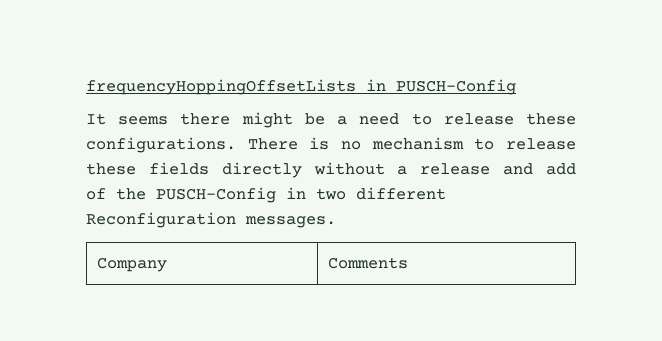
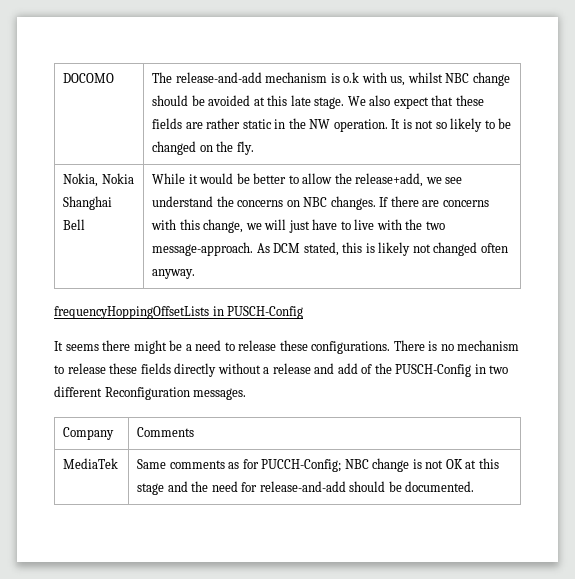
+ DOCOMO | The release-and-add mechanism is o.k with us, whilst NBC change should be avoided at this late stage. We also expect that these fields are rather static in the NW operation. It is not so likely to be changed on the fly.
+ Nokia, Nokia Shanghai Bell | While it would be better to allow the release+add, we see understand the concerns on NBC changes. If there are concerns with this change, we will just have to live with the two message-approach. As DCM stated, this is likely not changed often anyway.
+ MediaTek | Same comments as for PUCCH-Config; NBC change is not OK at this stage and the need for release-and-add should be documented.

